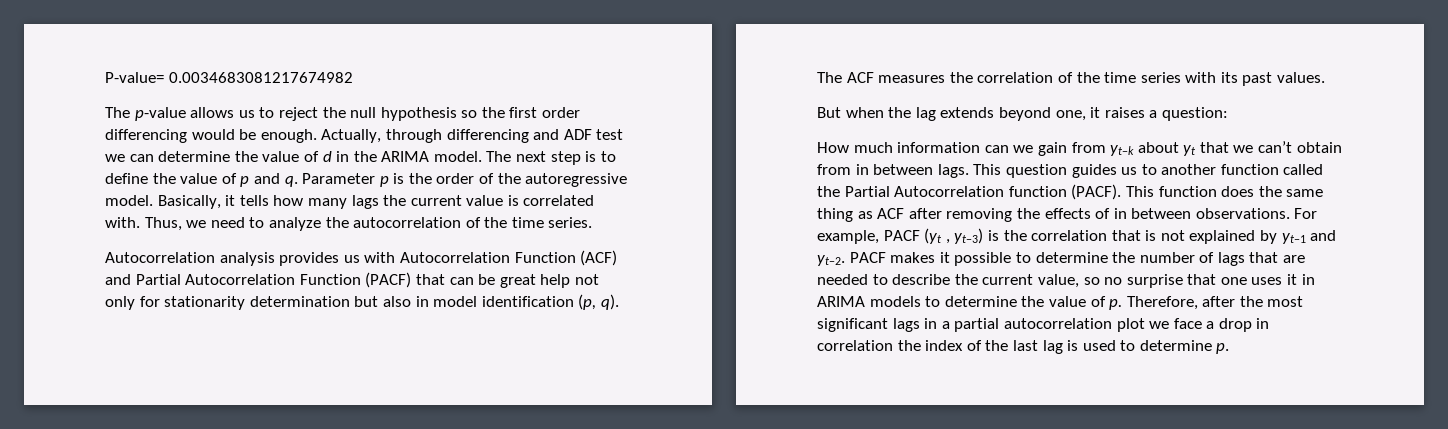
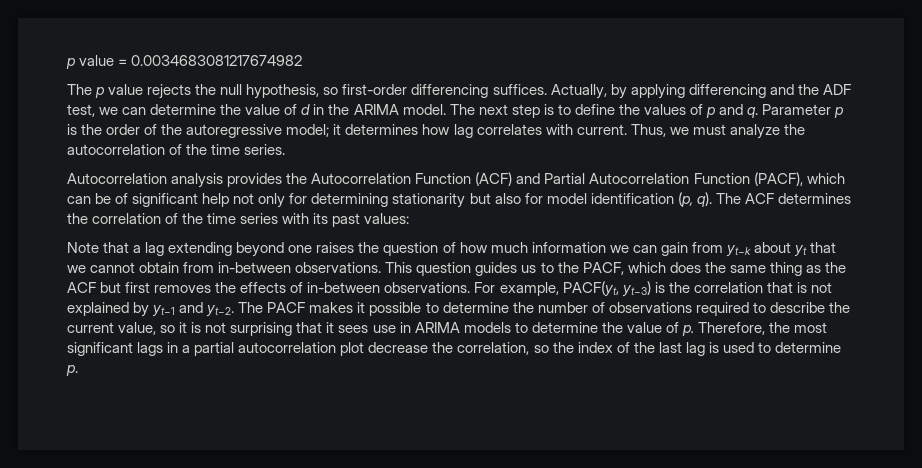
- P-value= 0.0034683081217674982
+ p value = 0.0034683081217674982
- The p-value allows us to reject the null hypothesis so the first order differencing would be enough. Actually, through differencing and ADF test we can determine the value of d in the ARIMA model.
+ The p value rejects the null hypothesis, so first-order differencing suffices. Actually, by applying differencing and the ADF test, we can determine the value of d in the ARIMA model.
- The next step is to define the value of p and q.
+ The next step is to define the values of p and q.
- Parameter p is the order of the autoregressive model. Basically, it tells how many lags the current value is correlated with. Thus, we need to analyze the autocorrelation of the time series.
+ Parameter p is the order of the autoregressive model; it determines how lag correlates with current. Thus, we must analyze the autocorrelation of the time series.
- Autocorrelation analysis provides us with Autocorrelation Function (ACF) and Partial Autocorrelation Function (PACF) that can be great help not only for stationarity determination but also in model identification (p, q).
+ Autocorrelation analysis provides the Autocorrelation Function (ACF) and Partial Autocorrelation Function (PACF), which can be of significant help not only for determining stationarity but also for model identification (p, q).
- The ACF measures the correlation of the time series with its past values.
- But when the lag extends beyond one, it raises a question:
- How much information can we gain from yt−k about yt that we can’t obtain from in between lags.
+ The ACF determines the correlation of the time series with its past values:
+ Note that a lag extending beyond one raises the question of how much information we can gain from yt−k about yt that we cannot obtain from in-between observations.
- This question guides us to another function called the Partial Autocorrelation function (PACF). This function does the same thing as ACF after removing the effects of in between observations.
+ This question guides us to the PACF, which does the same thing as the ACF but first removes the effects of in-between observations.
- For example, PACF (yt , yt−3) is the correlation that is not explained by yt−1 and yt−2.
+ For example, PACF(yt, yt−3) is the correlation that is not explained by yt−1 and yt−2.
- PACF makes it possible to determine the number of lags that are needed to describe the current value, so no surprise that one uses it in ARIMA models to determine the value of p. Therefore, after the most significant lags in a partial autocorrelation plot we face a drop in correlation the index of the last lag is used to determine p.
+ The PACF makes it possible to determine the number of observations required to describe the current value, so it is not surprising that it sees use in ARIMA models to determine the value of p. Therefore, the most significant lags in a partial autocorrelation plot decrease the correlation, so the index of the last lag is used to determine p.

